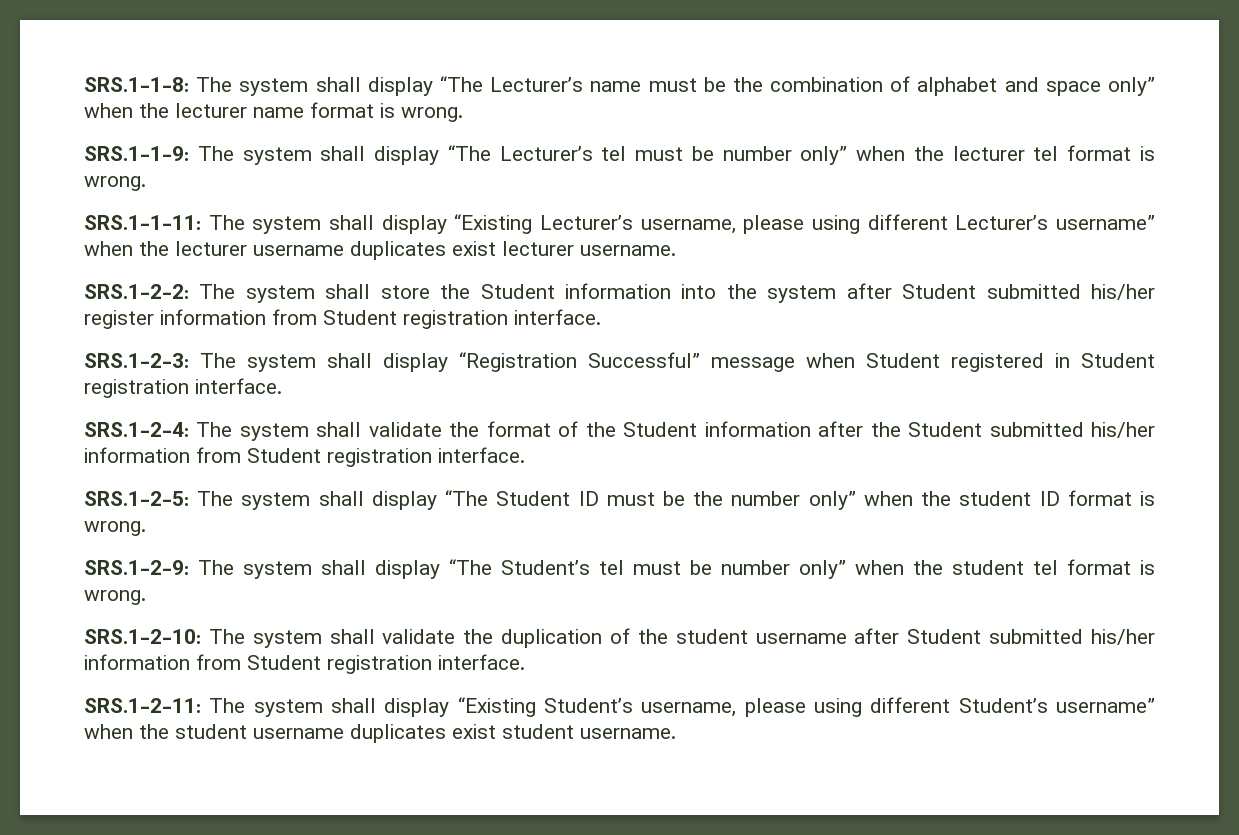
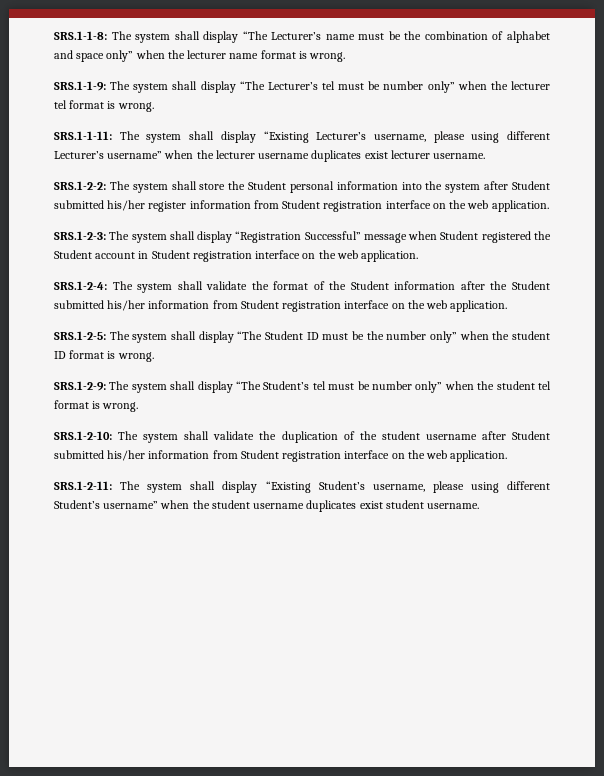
- SRS.1-2-2: The system shall store the Student information into the system after Student submitted his/her register information from Student registration interface.
+ SRS.1-2-2: The system shall store the Student personal information into the system after Student submitted his/her register information from Student registration interface on the web application.
- SRS.1-2-3: The system shall display “Registration Successful” message when Student registered in Student registration interface.
+ SRS.1-2-3: The system shall display “Registration Successful” message when Student registered the Student account in Student registration interface on the web application.
- SRS.1-2-4: The system shall validate the format of the Student information after the Student submitted his/her information from Student registration interface.
+ SRS.1-2-4: The system shall validate the format of the Student information after the Student submitted his/her information from Student registration interface on the web application.
- SRS.1-2-10: The system shall validate the duplication of the student username after Student submitted his/her information from Student registration interface.
+ SRS.1-2-10: The system shall validate the duplication of the student username after Student submitted his/her information from Student registration interface on the web application.

